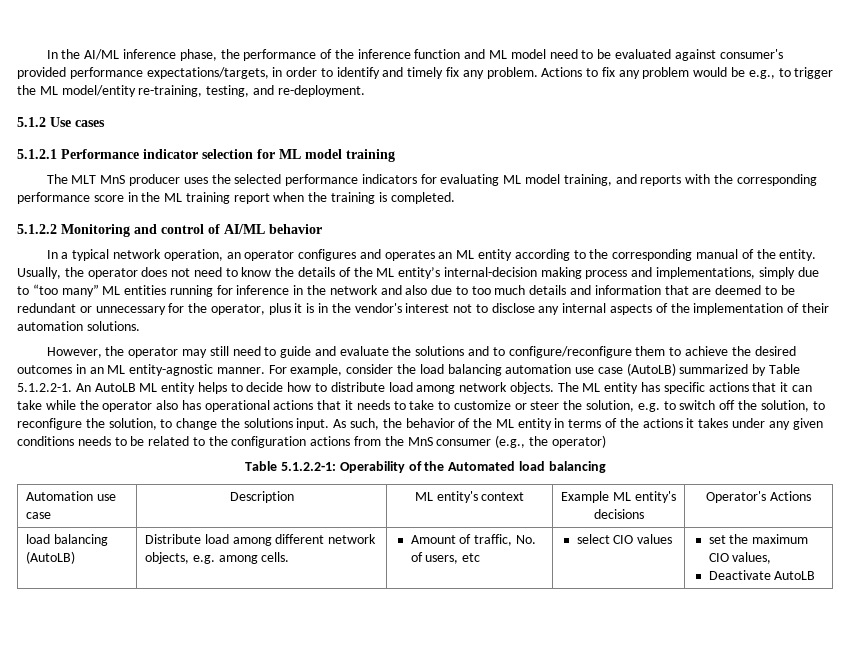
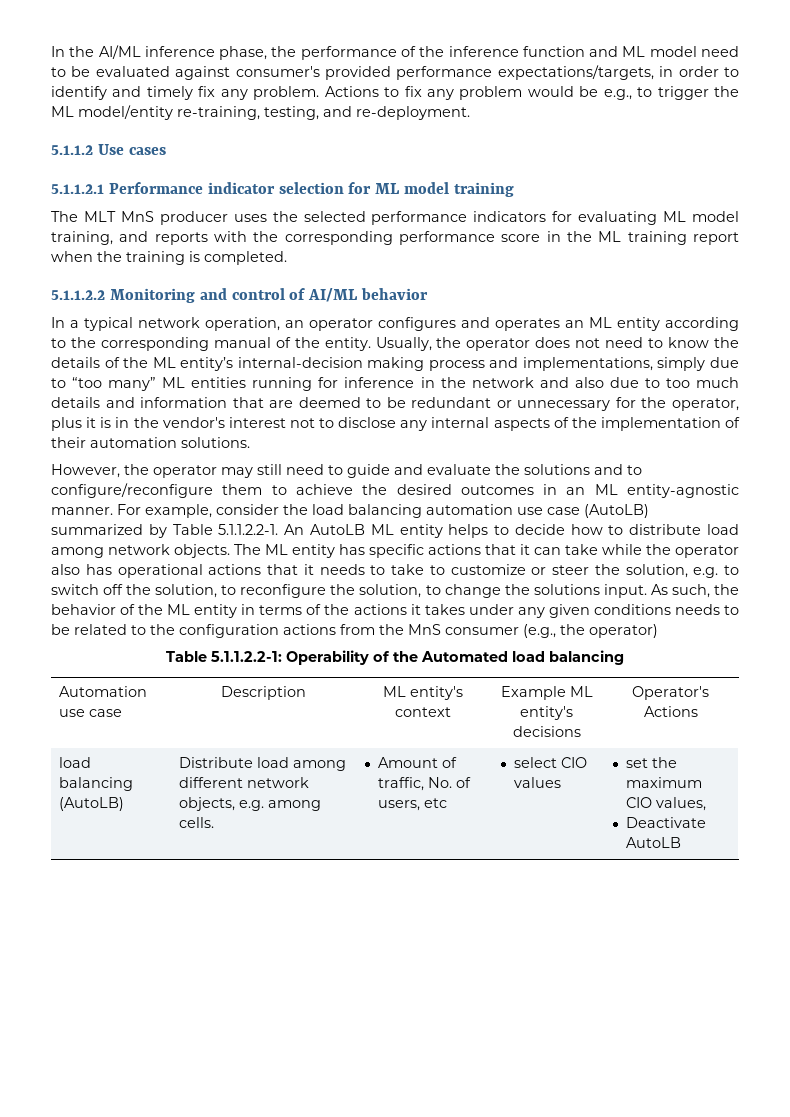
- 5.1.2 Use cases
+ 5.1.1.2 Use cases
- 5.1.2.1 Performance indicator selection for ML model training
+ 5.1.1.2.1 Performance indicator selection for ML model training
- 5.1.2.2 Monitoring and control of AI/ML behavior
+ 5.1.1.2.2 Monitoring and control of AI/ML behavior
- For example, consider the load balancing automation use case (AutoLB) summarized by Table 5.1.2.2-1. An AutoLB ML entity helps to decide how to distribute load among network objects.
+ For example, consider the load balancing automation use case (AutoLB) summarized by Table 5.1.1.2.2-1. An AutoLB ML entity helps to decide how to distribute load among network objects.
- Table 5.1.2.2-1: Operability of the Automated load balancing
+ Table 5.1.1.2.2-1: Operability of the Automated load balancing

